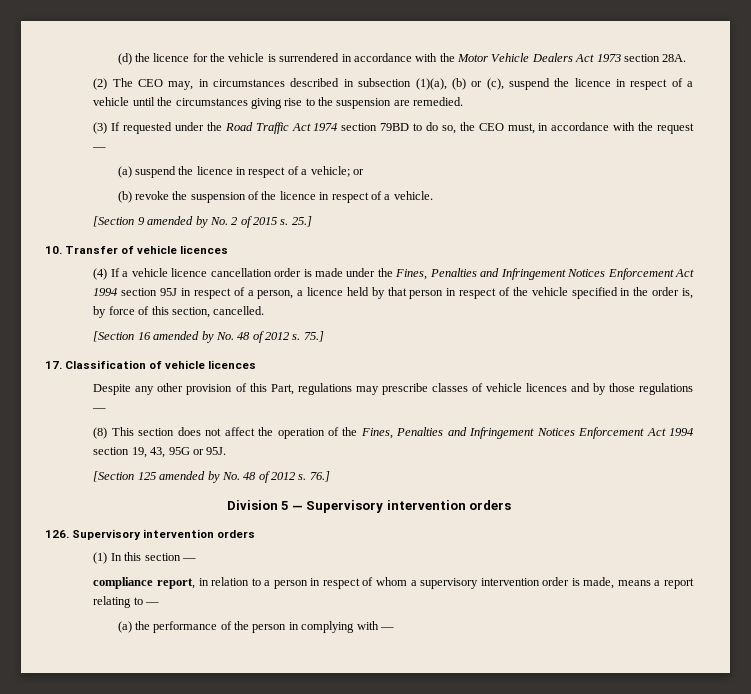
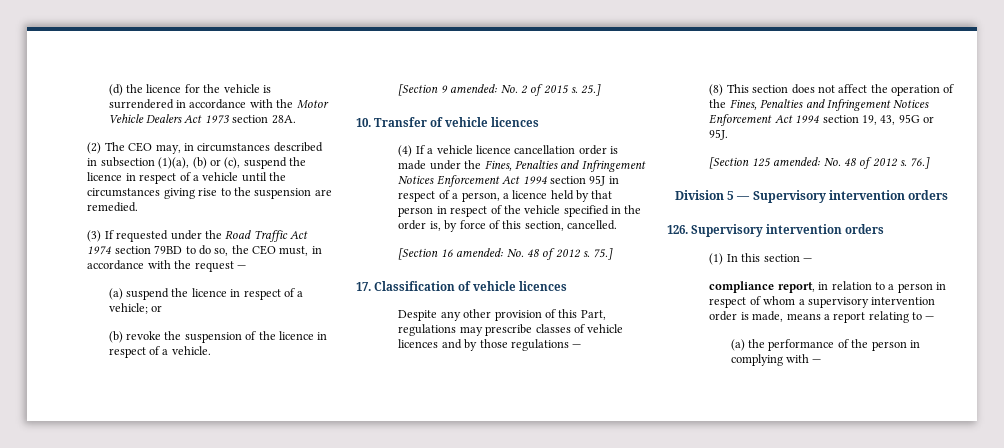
- [Section 9 amended by No. 2 of 2015 s.
+ [Section 9 amended: No. 2 of 2015 s.
- [Section 16 amended by No. 48 of 2012 s.
+ [Section 16 amended: No. 48 of 2012 s.
- [Section 125 amended by No. 48 of 2012 s.
+ [Section 125 amended: No. 48 of 2012 s.

